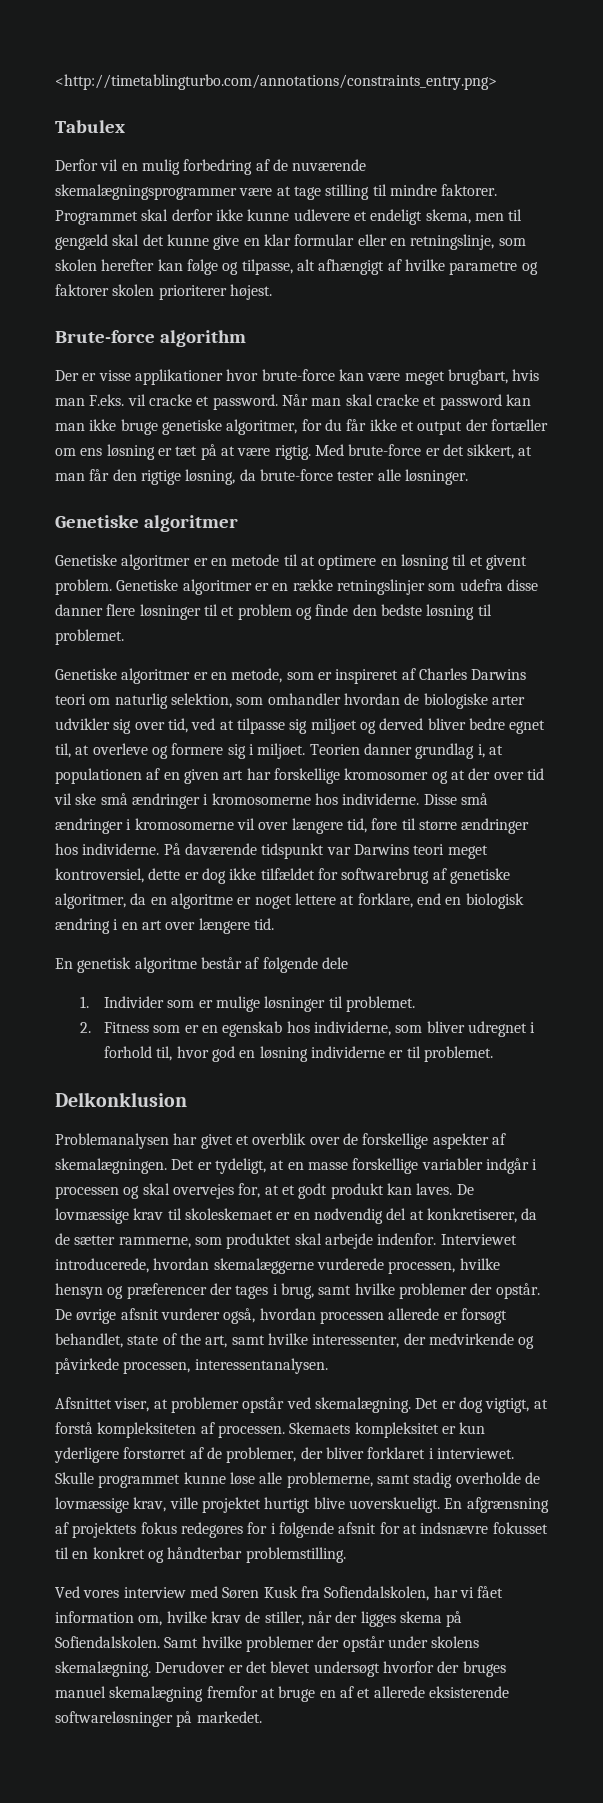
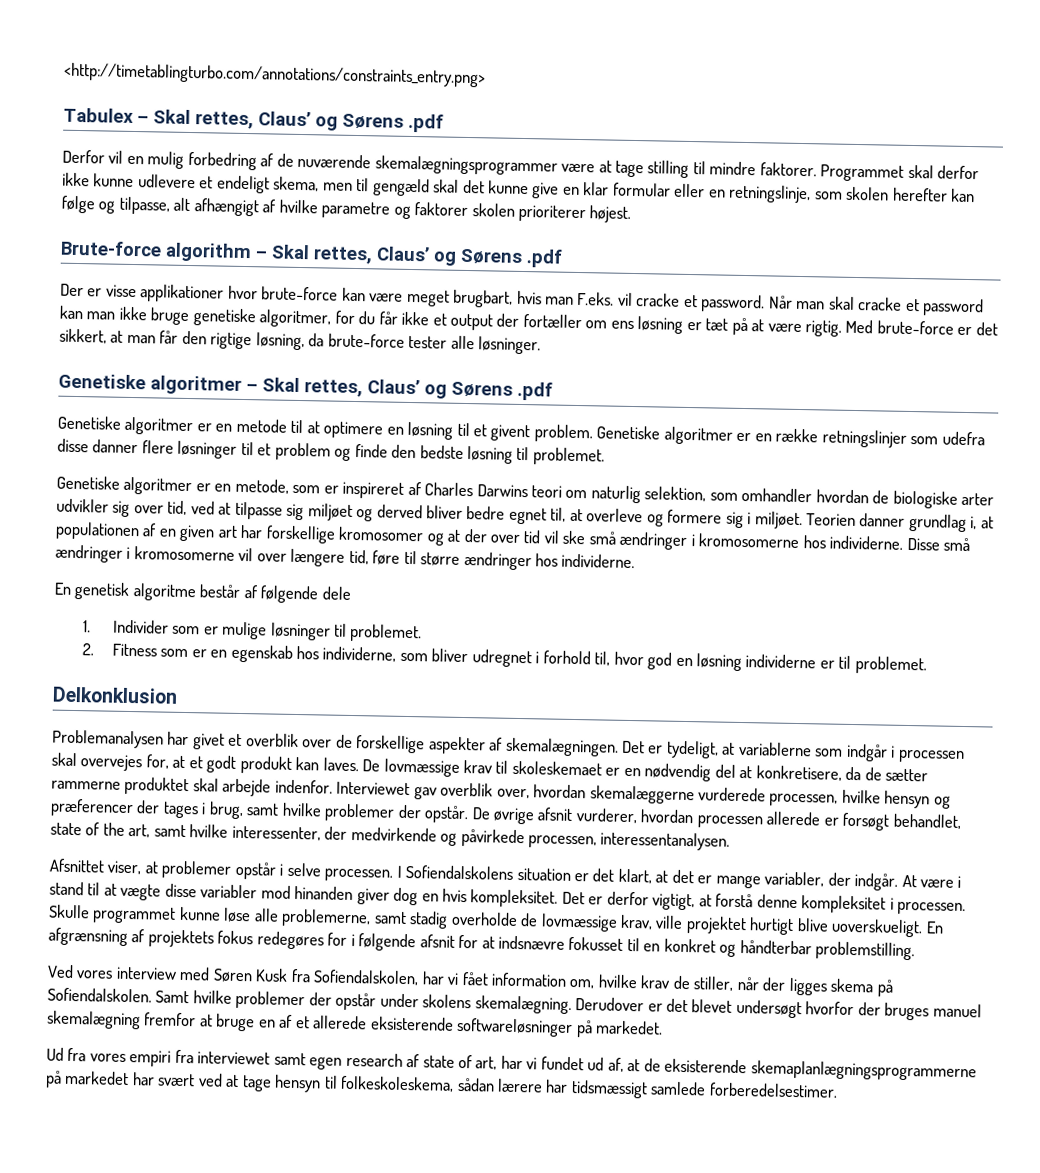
- Tabulex
+ Tabulex – Skal rettes, Claus’ og Sørens .pdf
- Brute-force algorithm
+ Brute-force algorithm – Skal rettes, Claus’ og Sørens .pdf
  Med brute-force er det sikkert, at man får den rigtige løsning, da brute-force tester alle løsninger.
- Genetiske algoritmer
+ Genetiske algoritmer – Skal rettes, Claus’ og Sørens .pdf
- På daværende tidspunkt var Darwins teori meget kontroversiel, dette er dog ikke tilfældet for softwarebrug af genetiske algoritmer, da en algoritme er noget lettere at forklare, end en biologisk ændring i en art over længere tid.
- Det er tydeligt, at en masse forskellige variabler indgår i processen og skal overvejes for, at et godt produkt kan laves.
+ Det er tydeligt, at variablerne som indgår i processen skal overvejes for, at et godt produkt kan laves.
- De lovmæssige krav til skoleskemaet er en nødvendig del at konkretiserer, da de sætter rammerne, som produktet skal arbejde indenfor.
+ De lovmæssige krav til skoleskemaet er en nødvendig del at konkretisere, da de sætter rammerne produktet skal arbejde indenfor.
- Interviewet introducerede, hvordan skemalæggerne vurderede processen, hvilke hensyn og præferencer der tages i brug, samt hvilke problemer der opstår.
+ Interviewet gav overblik over, hvordan skemalæggerne vurderede processen, hvilke hensyn og præferencer der tages i brug, samt hvilke problemer der opstår.
- De øvrige afsnit vurderer også, hvordan processen allerede er forsøgt behandlet, state of the art, samt hvilke interessenter, der medvirkende og påvirkede processen, interessentanalysen.
+ De øvrige afsnit vurderer, hvordan processen allerede er forsøgt behandlet, state of the art, samt hvilke interessenter, der medvirkende og påvirkede processen, interessentanalysen.
- Afsnittet viser, at problemer opstår ved skemalægning. Det er dog vigtigt, at forstå kompleksiteten af processen. Skemaets kompleksitet er kun yderligere forstørret af de problemer, der bliver forklaret i interviewet.
+ Afsnittet viser, at problemer opstår i selve processen. I Sofiendalskolens situation er det klart, at det er mange variabler, der indgår. At være i stand til at vægte disse variabler mod hinanden giver dog en hvis kompleksitet. Det er derfor vigtigt, at forstå denne kompleksitet i processen.
+ Ud fra vores empiri fra interviewet samt egen research af state of art, har vi fundet ud af, at de eksisterende skemaplanlægningsprogrammerne på markedet har svært ved at tage hensyn til folkeskoleskema, sådan lærere har tidsmæssigt samlede forberedelsestimer.

